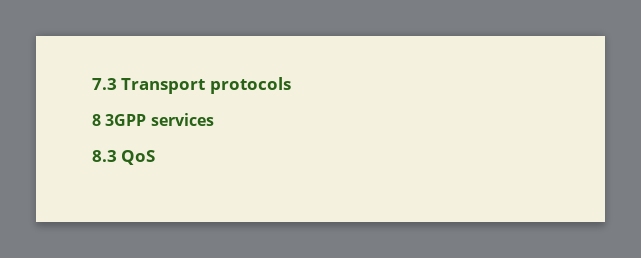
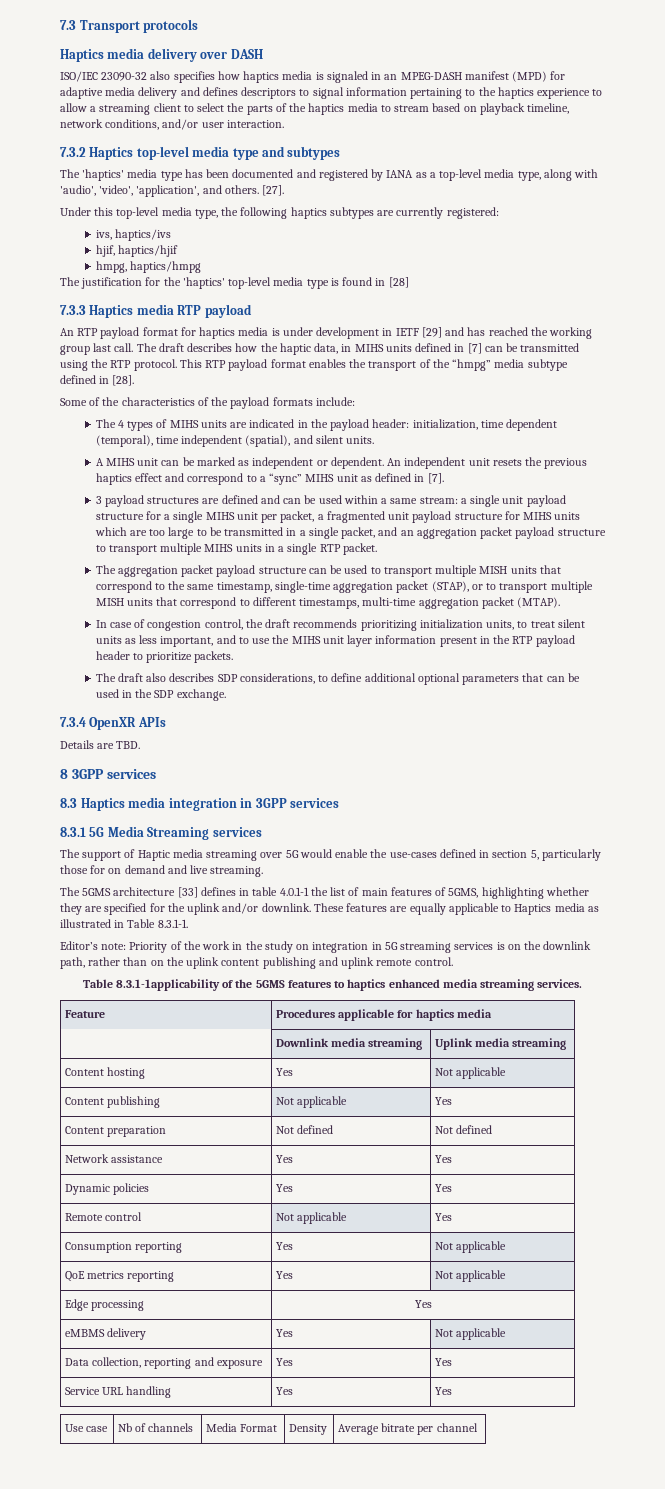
+ Haptics media delivery over DASH
+ ISO/IEC 23090-32 also specifies how haptics media is signaled in an MPEG-DASH manifest (MPD) for adaptive media delivery and defines descriptors to signal information pertaining to the haptics experience to allow a streaming client to select the parts of the haptics media to stream based on playback timeline, network conditions, and/or user interaction.
+ 7.3.2 Haptics top-level media type and subtypes
+ The 'haptics' media type has been documented and registered by IANA as a top-level media type, along with 'audio', 'video', 'application', and others. [27].
+ Under this top-level media type, the following haptics subtypes are currently registered:
+ ivs, haptics/ivs
+ hjif, haptics/hjif
+ hmpg, haptics/hmpg
+ The justification for the 'haptics' top-level media type is found in [28]
+ 7.3.3 Haptics media RTP payload
+ An RTP payload format for haptics media is under development in IETF [29] and has reached the working group last call. The draft describes how the haptic data, in MIHS units defined in [7] can be transmitted using the RTP protocol. This RTP payload format enables the transport of the “hmpg” media subtype defined in [28].
+ Some of the characteristics of the payload formats include:
+ The 4 types of MIHS units are indicated in the payload header: initialization, time dependent (temporal), time independent (spatial), and silent units.
+ A MIHS unit can be marked as independent or dependent. An independent unit resets the previous haptics effect and correspond to a “sync” MIHS unit as defined in [7].
+ 3 payload structures are defined and can be used within a same stream: a single unit payload structure for a single MIHS unit per packet, a fragmented unit payload structure for MIHS units which are too large to be transmitted in a single packet, and an aggregation packet payload structure to transport multiple MIHS units in a single RTP packet.
+ The aggregation packet payload structure can be used to transport multiple MISH units that correspond to the same timestamp, single-time aggregation packet (STAP), or to transport multiple MISH units that correspond to different timestamps, multi-time aggregation packet (MTAP).
+ In case of congestion control, the draft recommends prioritizing initialization units, to treat silent units as less important, and to use the MIHS unit layer information present in the RTP payload header to prioritize packets.
+ The draft also describes SDP considerations, to define additional optional parameters that can be used in the SDP exchange.
+ 7.3.4 OpenXR APIs
+ Details are TBD.
  8 3GPP services
- 8.3 QoS
+ 8.3 Haptics media integration in 3GPP services
+ 8.3.1 5G Media Streaming services
+ The support of Haptic media streaming over 5G would enable the use-cases defined in section 5, particularly those for on demand and live streaming.
+ The 5GMS architecture [33] defines in table 4.0.1-1 the list of main features of 5GMS, highlighting whether they are specified for the uplink and/or downlink. These features are equally applicable to Haptics media as illustrated in Table 8.3.1-1.
+ Editor’s note: Priority of the work in the study on integration in 5G streaming services is on the downlink path, rather than on the uplink content publishing and uplink remote control.
+ Table 8.3.1-1applicability of the 5GMS features to haptics enhanced media streaming services.
+ Feature | Procedures applicable for haptics media
+ | Downlink media streaming | Uplink media streaming
+ Content hosting | Yes | Not applicable
+ Content publishing | Not applicable | Yes
+ Content preparation | Not defined | Not defined
+ Network assistance | Yes | Yes
+ Dynamic policies | Yes | Yes
+ Remote control | Not applicable | Yes
+ Consumption reporting | Yes | Not applicable
+ QoE metrics reporting | Yes | Not applicable
+ Edge processing | Yes
+ eMBMS delivery | Yes | Not applicable
+ Data collection, reporting and exposure | Yes | Yes
+ Service URL handling | Yes | Yes
+ Use case | Nb of channels | Media Format | Density | Average bitrate per channel

